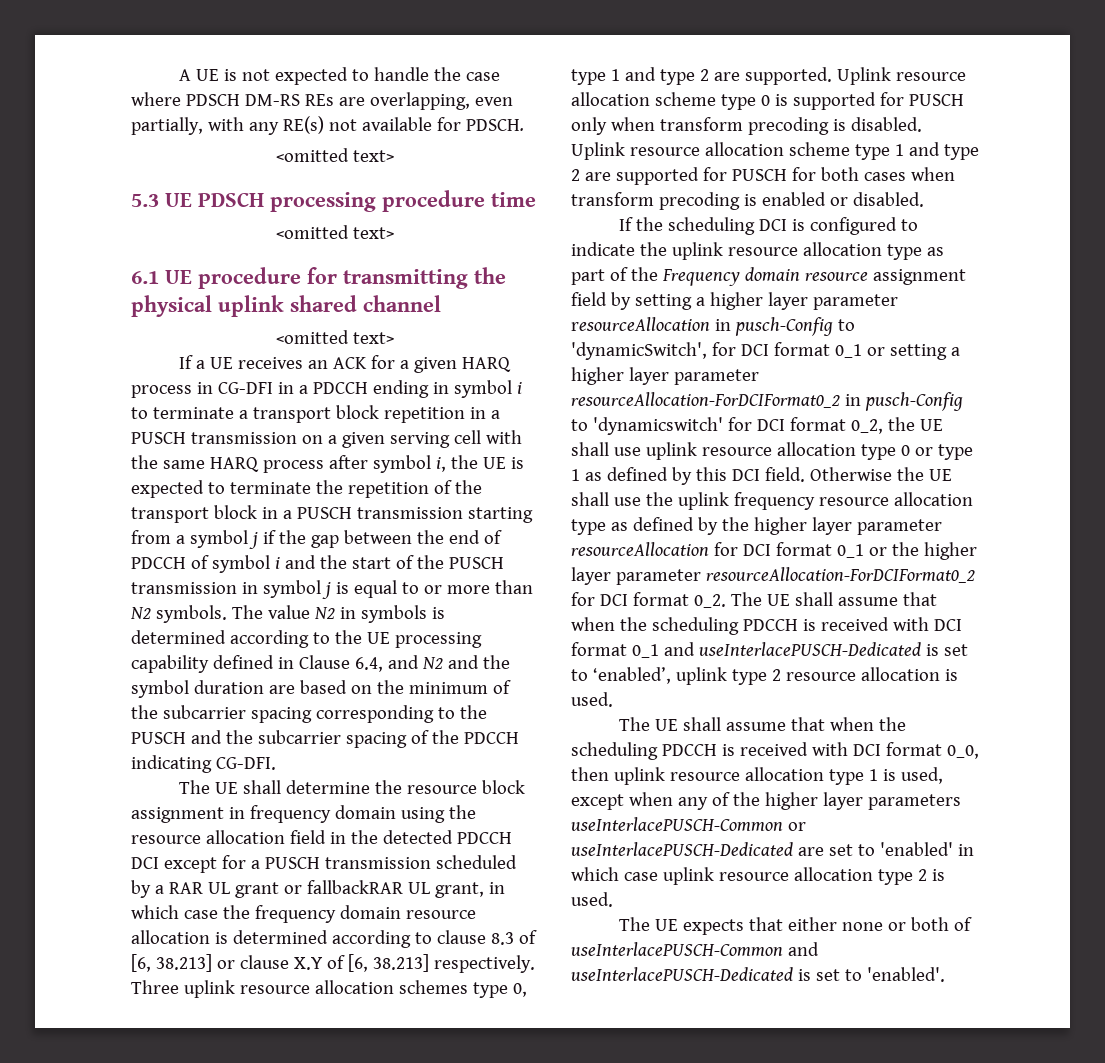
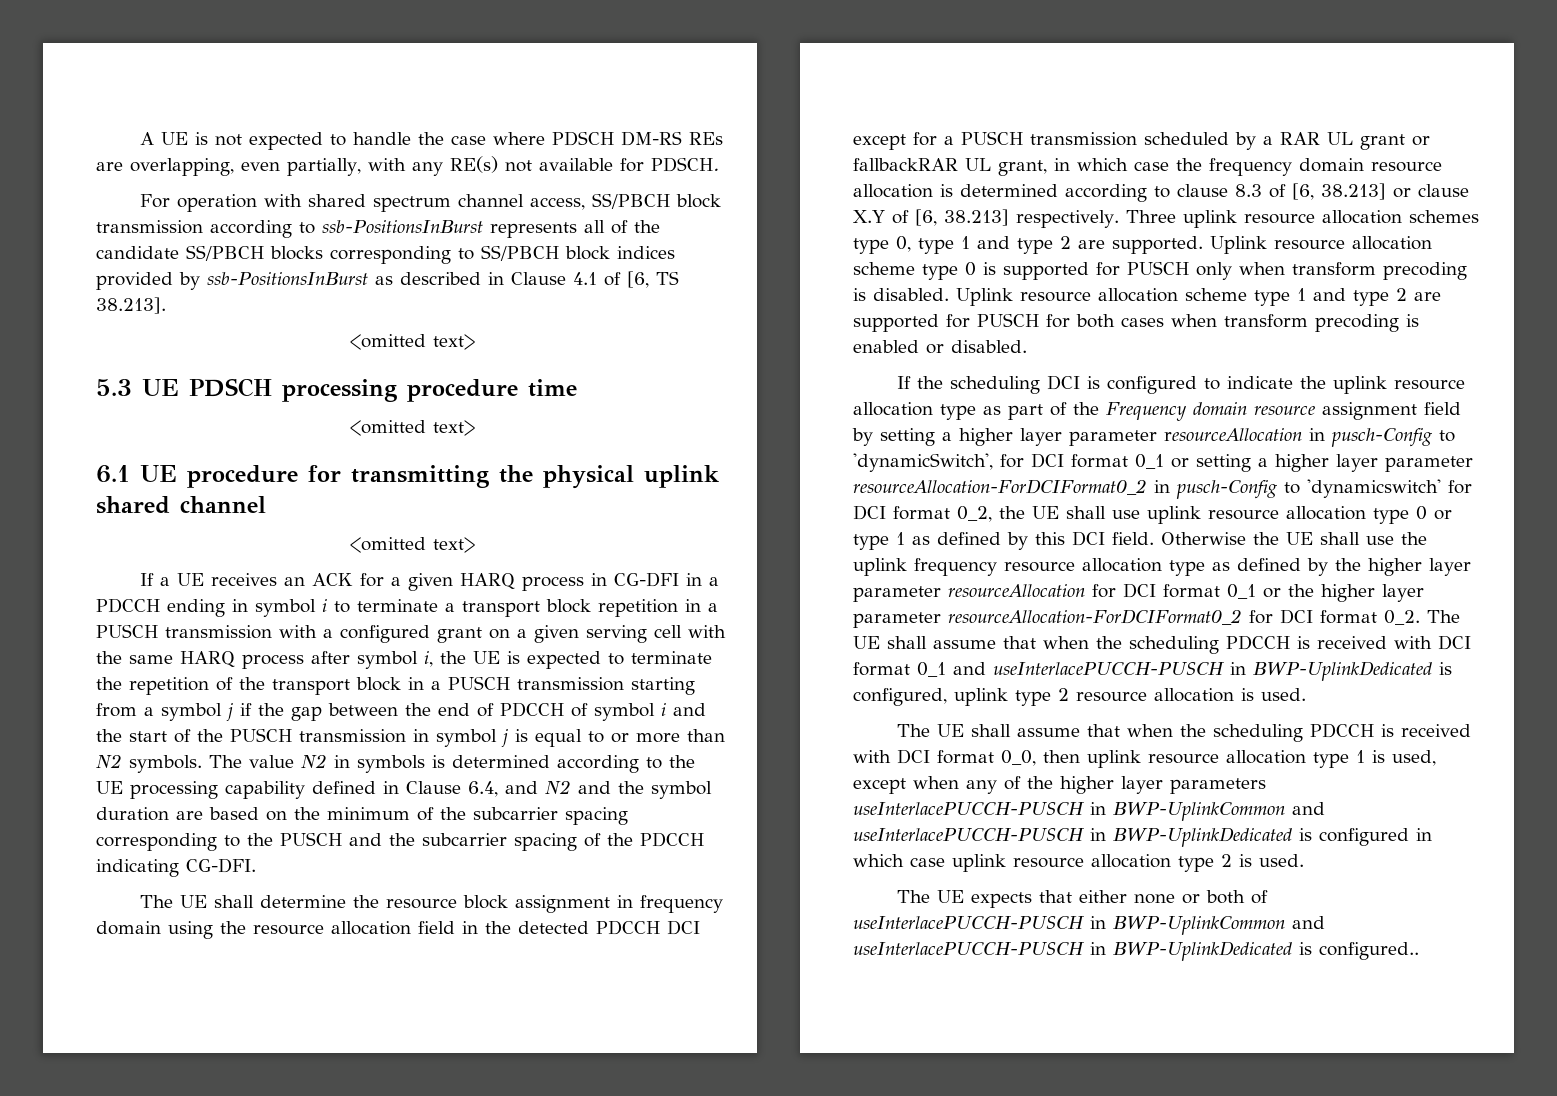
+ For operation with shared spectrum channel access, SS/PBCH block transmission according to ssb-PositionsInBurst represents all of the candidate SS/PBCH blocks corresponding to SS/PBCH block indices provided by ssb-PositionsInBurst as described in Clause 4.1 of [6, TS 38.213].
- If a UE receives an ACK for a given HARQ process in CG-DFI in a PDCCH ending in symbol i to terminate a transport block repetition in a PUSCH transmission on a given serving cell with the same HARQ process after symbol i, the UE is expected to terminate the repetition of the transport block in a PUSCH transmission starting from a symbol j if the gap between the end of PDCCH of symbol i and the start of the PUSCH transmission in symbol j is equal to or more than N2 symbols.
+ If a UE receives an ACK for a given HARQ process in CG-DFI in a PDCCH ending in symbol i to terminate a transport block repetition in a PUSCH transmission with a configured grant on a given serving cell with the same HARQ process after symbol i, the UE is expected to terminate the repetition of the transport block in a PUSCH transmission starting from a symbol j if the gap between the end of PDCCH of symbol i and the start of the PUSCH transmission in symbol j is equal to or more than N2 symbols.
- The UE shall assume that when the scheduling PDCCH is received with DCI format 0_1 and useInterlacePUSCH-Dedicated is set to ‘enabled’, uplink type 2 resource allocation is used.
+ The UE shall assume that when the scheduling PDCCH is received with DCI format 0_1 and useInterlacePUCCH-PUSCH in BWP-UplinkDedicated is configured, uplink type 2 resource allocation is used.
- The UE shall assume that when the scheduling PDCCH is received with DCI format 0_0, then uplink resource allocation type 1 is used, except when any of the higher layer parameters useInterlacePUSCH-Common or useInterlacePUSCH-Dedicated are set to 'enabled' in which case uplink resource allocation type 2 is used.
+ The UE shall assume that when the scheduling PDCCH is received with DCI format 0_0, then uplink resource allocation type 1 is used, except when any of the higher layer parameters useInterlacePUCCH-PUSCH in BWP-UplinkCommon and useInterlacePUCCH-PUSCH in BWP-UplinkDedicated is configured in which case uplink resource allocation type 2 is used.
- The UE expects that either none or both of useInterlacePUSCH-Common and useInterlacePUSCH-Dedicated is set to 'enabled'.
+ The UE expects that either none or both of useInterlacePUCCH-PUSCH in BWP-UplinkCommon and useInterlacePUCCH-PUSCH in BWP-UplinkDedicated is configured..

